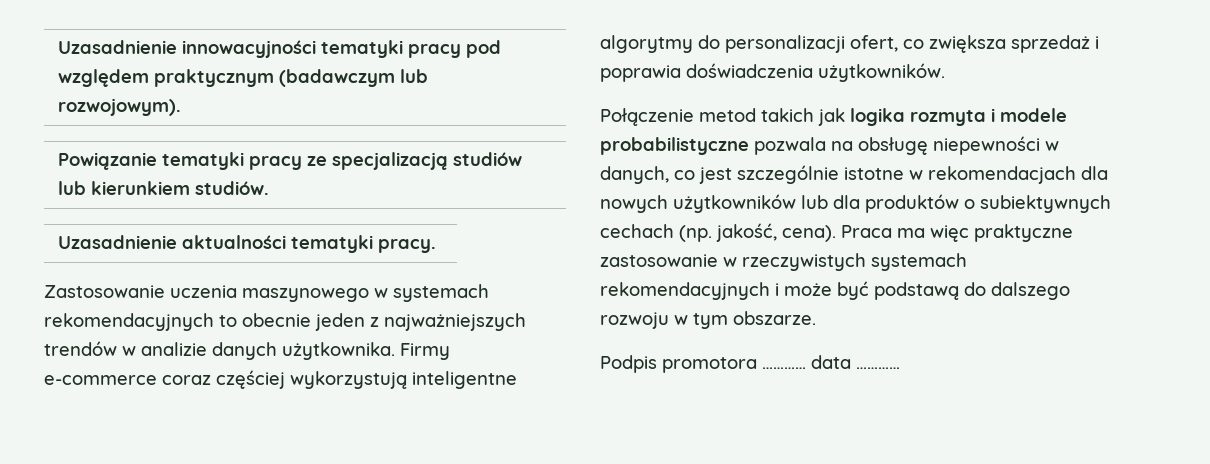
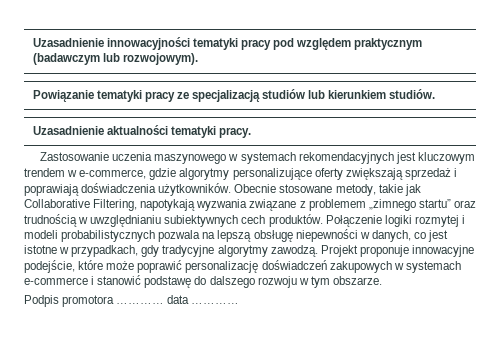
- Zastosowanie uczenia maszynowego w systemach rekomendacyjnych to obecnie jeden z najważniejszych trendów w analizie danych użytkownika. Firmy e-commerce coraz częściej wykorzystują inteligentne algorytmy do personalizacji ofert, co zwiększa sprzedaż i poprawia doświadczenia użytkowników.
- Połączenie metod takich jak logika rozmyta i modele probabilistyczne pozwala na obsługę niepewności w danych, co jest szczególnie istotne w rekomendacjach dla nowych użytkowników lub dla produktów o subiektywnych cechach (np. jakość, cena). Praca ma więc praktyczne zastosowanie w rzeczywistych systemach rekomendacyjnych i może być podstawą do dalszego rozwoju w tym obszarze.
+ Zastosowanie uczenia maszynowego w systemach rekomendacyjnych jest kluczowym trendem w e-commerce, gdzie algorytmy personalizujące oferty zwiększają sprzedaż i poprawiają doświadczenia użytkowników. Obecnie stosowane metody, takie jak Collaborative Filtering, napotykają wyzwania związane z problemem „zimnego startu” oraz trudnością w uwzględnianiu subiektywnych cech produktów. Połączenie logiki rozmytej i modeli probabilistycznych pozwala na lepszą obsługę niepewności w danych, co jest istotne w przypadkach, gdy tradycyjne algorytmy zawodzą. Projekt proponuje innowacyjne podejście, które może poprawić personalizację doświadczeń zakupowych w systemach e-commerce i stanowić podstawę do dalszego rozwoju w tym obszarze.

